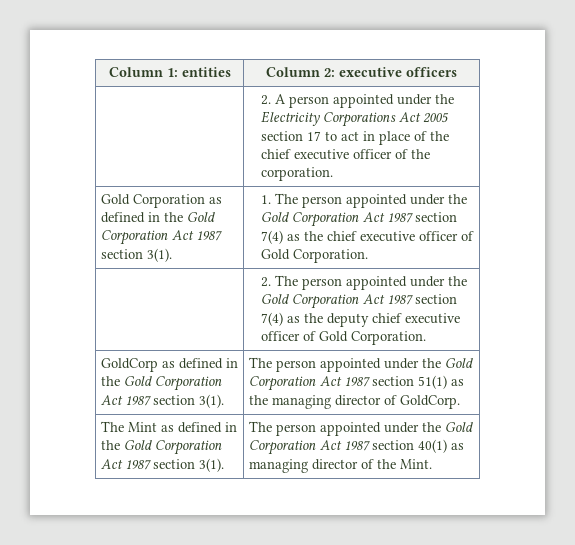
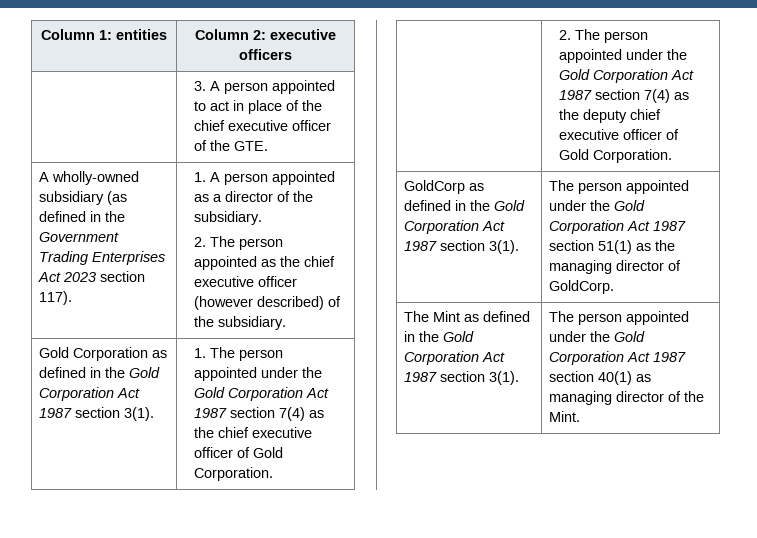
- | 2. A person appointed under the Electricity Corporations Act 2005 section 17 to act in place of the chief executive officer of the corporation.
+ | 3. A person appointed to act in place of the chief executive officer of the GTE.
+ A wholly-owned subsidiary (as defined in the Government Trading Enterprises Act 2023 section 117). | 1. A person appointed as a director of the subsidiary.
+ 2. The person appointed as the chief executive officer (however described) of the subsidiary.

